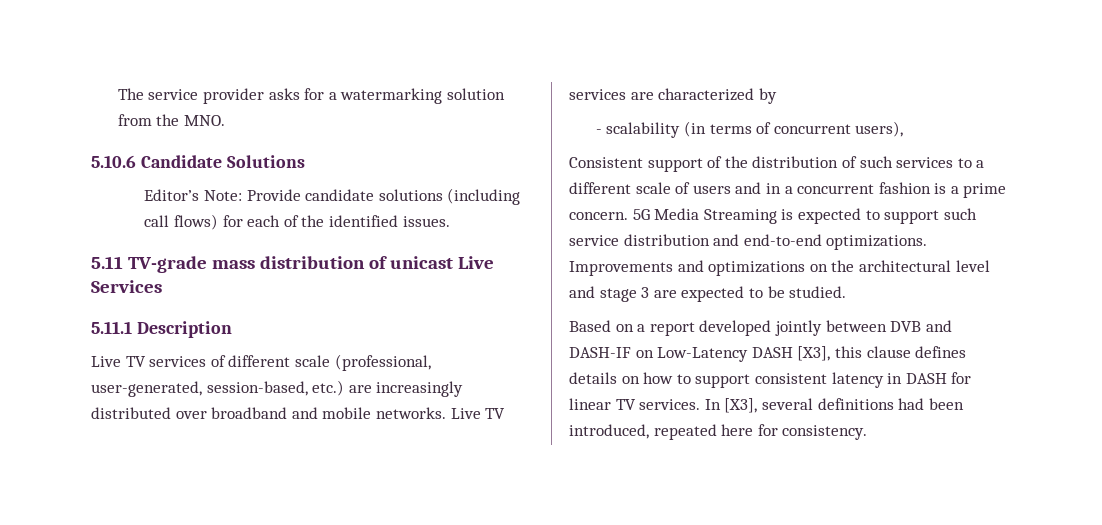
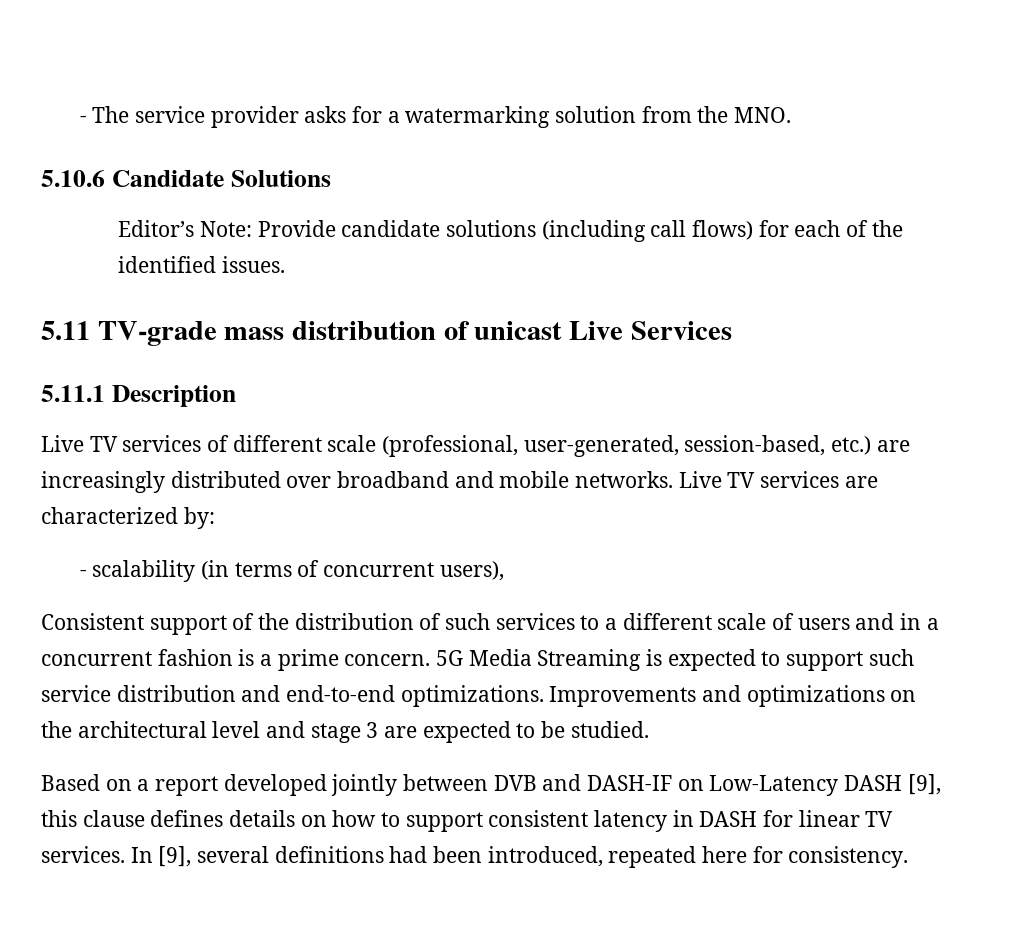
- The service provider asks for a watermarking solution from the MNO.
+ - The service provider asks for a watermarking solution from the MNO.
- Live TV services are characterized by
+ Live TV services are characterized by:
- Based on a report developed jointly between DVB and DASH-IF on Low-Latency DASH [X3], this clause defines details on how to support consistent latency in DASH for linear TV services.
+ Based on a report developed jointly between DVB and DASH-IF on Low-Latency DASH [9], this clause defines details on how to support consistent latency in DASH for linear TV services.
- In [X3], several definitions had been introduced, repeated here for consistency.
+ In [9], several definitions had been introduced, repeated here for consistency.

